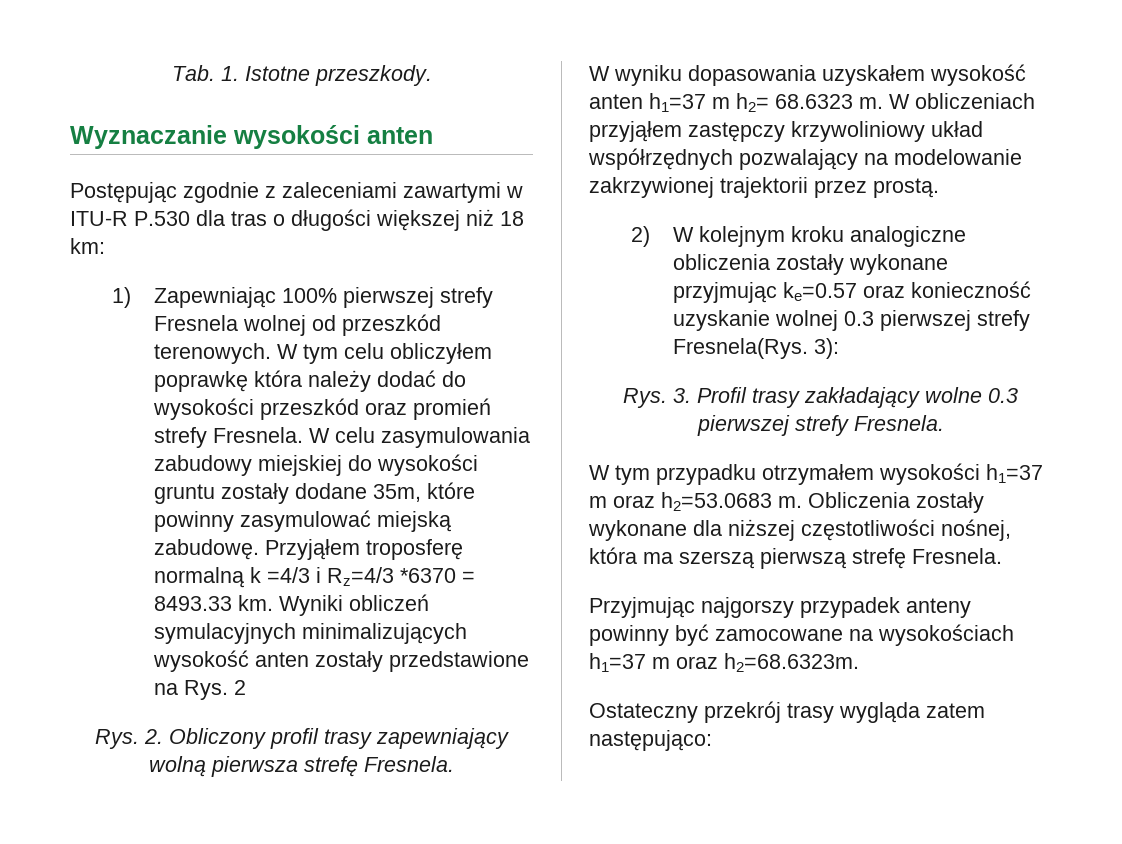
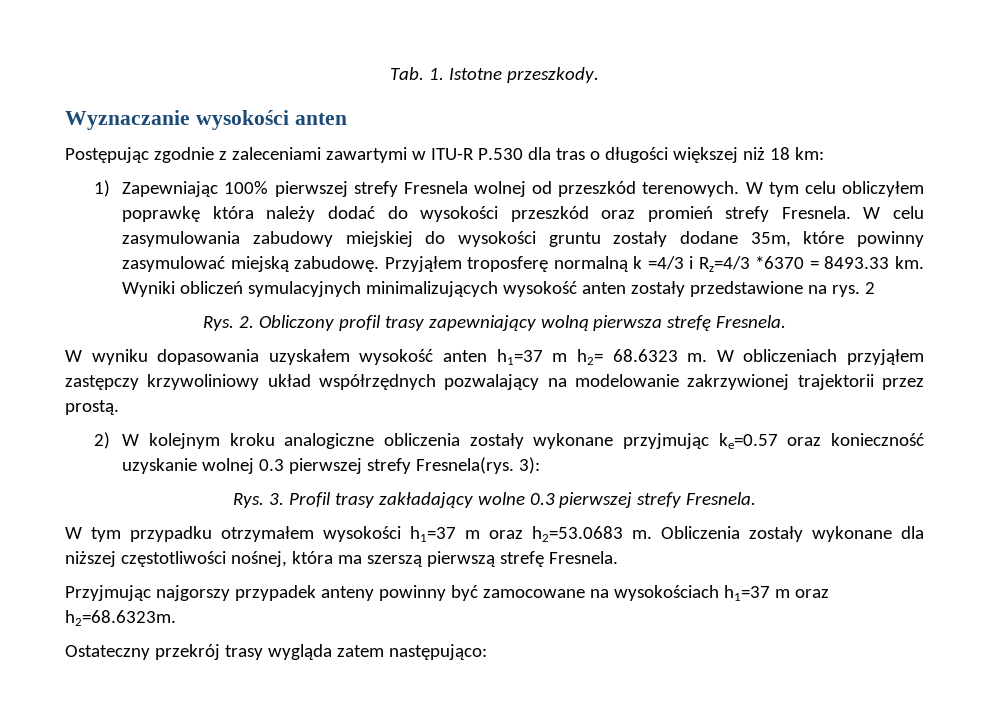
- Wyniki obliczeń symulacyjnych minimalizujących wysokość anten zostały przedstawione na Rys. 2
+ Wyniki obliczeń symulacyjnych minimalizujących wysokość anten zostały przedstawione na rys. 2
- 2) W kolejnym kroku analogiczne obliczenia zostały wykonane przyjmując ke=0.57 oraz konieczność uzyskanie wolnej 0.3 pierwszej strefy Fresnela(Rys.
+ 2) W kolejnym kroku analogiczne obliczenia zostały wykonane przyjmując ke=0.57 oraz konieczność uzyskanie wolnej 0.3 pierwszej strefy Fresnela(rys.

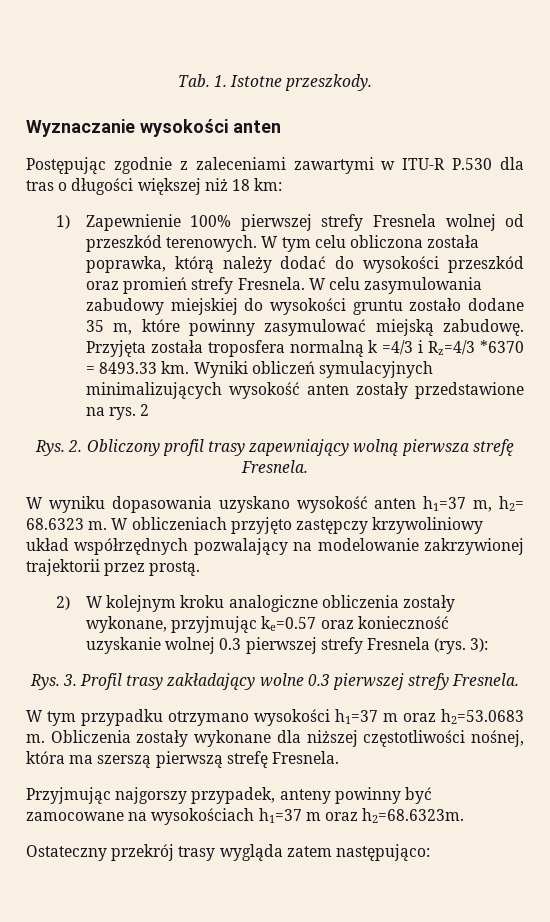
- 1) Zapewniając 100% pierwszej strefy Fresnela wolnej od przeszkód terenowych.
+ 1) Zapewnienie 100% pierwszej strefy Fresnela wolnej od przeszkód terenowych.
- W tym celu obliczyłem poprawkę która należy dodać do wysokości przeszkód oraz promień strefy Fresnela.
+ W tym celu obliczona została poprawka, którą należy dodać do wysokości przeszkód oraz promień strefy Fresnela.
- W celu zasymulowania zabudowy miejskiej do wysokości gruntu zostały dodane 35m, które powinny zasymulować miejską zabudowę.
+ W celu zasymulowania zabudowy miejskiej do wysokości gruntu zostało dodane 35 m, które powinny zasymulować miejską zabudowę.
- Przyjąłem troposferę normalną k =4/3 i Rz=4/3 *6370 = 8493.33 km.
+ Przyjęta została troposfera normalną k =4/3 i Rz=4/3 *6370 = 8493.33 km.
- W wyniku dopasowania uzyskałem wysokość anten h1=37 m h2= 68.6323 m.
+ W wyniku dopasowania uzyskano wysokość anten h1=37 m, h2= 68.6323 m.
- W obliczeniach przyjąłem zastępczy krzywoliniowy układ współrzędnych pozwalający na modelowanie zakrzywionej trajektorii przez prostą.
+ W obliczeniach przyjęto zastępczy krzywoliniowy układ współrzędnych pozwalający na modelowanie zakrzywionej trajektorii przez prostą.
- 2) W kolejnym kroku analogiczne obliczenia zostały wykonane przyjmując ke=0.57 oraz konieczność uzyskanie wolnej 0.3 pierwszej strefy Fresnela(rys.
+ 2) W kolejnym kroku analogiczne obliczenia zostały wykonane, przyjmując ke=0.57 oraz konieczność uzyskanie wolnej 0.3 pierwszej strefy Fresnela (rys.
- W tym przypadku otrzymałem wysokości h1=37 m oraz h2=53.0683 m.
+ W tym przypadku otrzymano wysokości h1=37 m oraz h2=53.0683 m.
- Przyjmując najgorszy przypadek anteny powinny być zamocowane na wysokościach h1=37 m oraz h2=68.6323m.
+ Przyjmując najgorszy przypadek, anteny powinny być zamocowane na wysokościach h1=37 m oraz h2=68.6323m.

